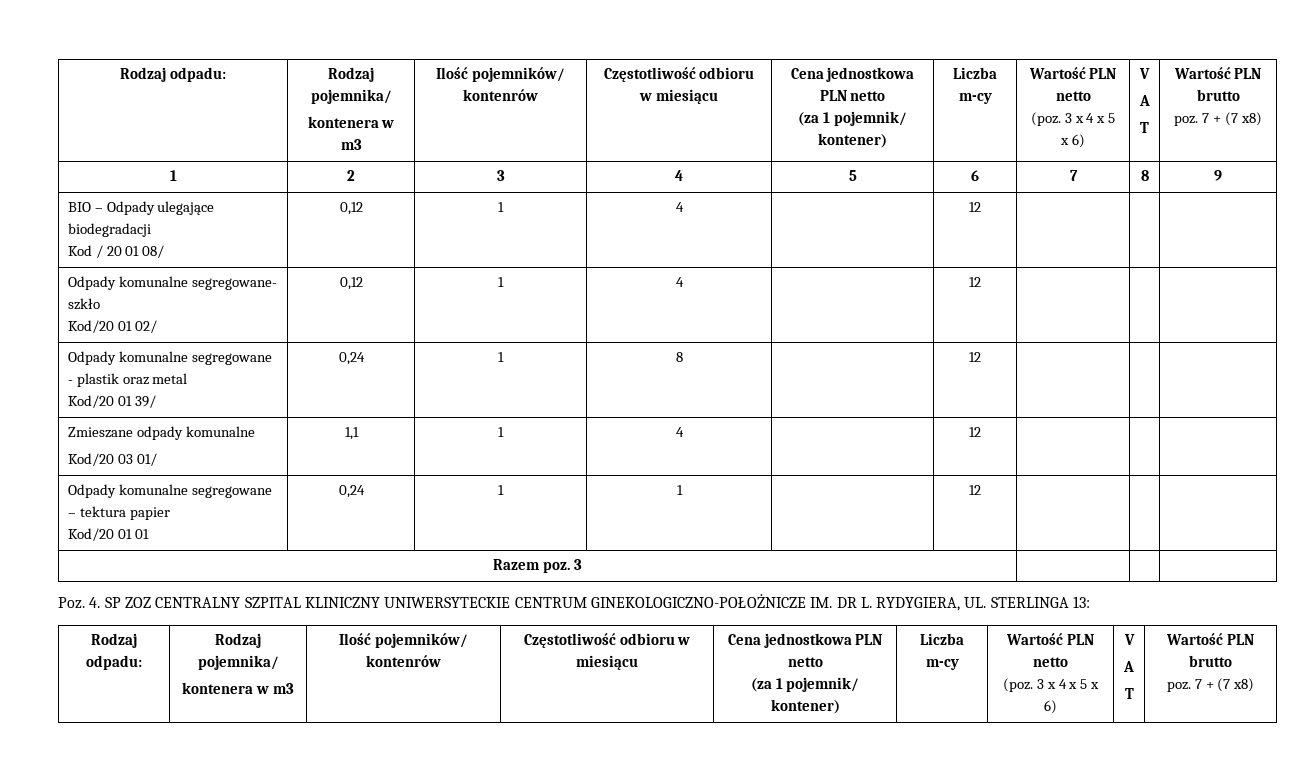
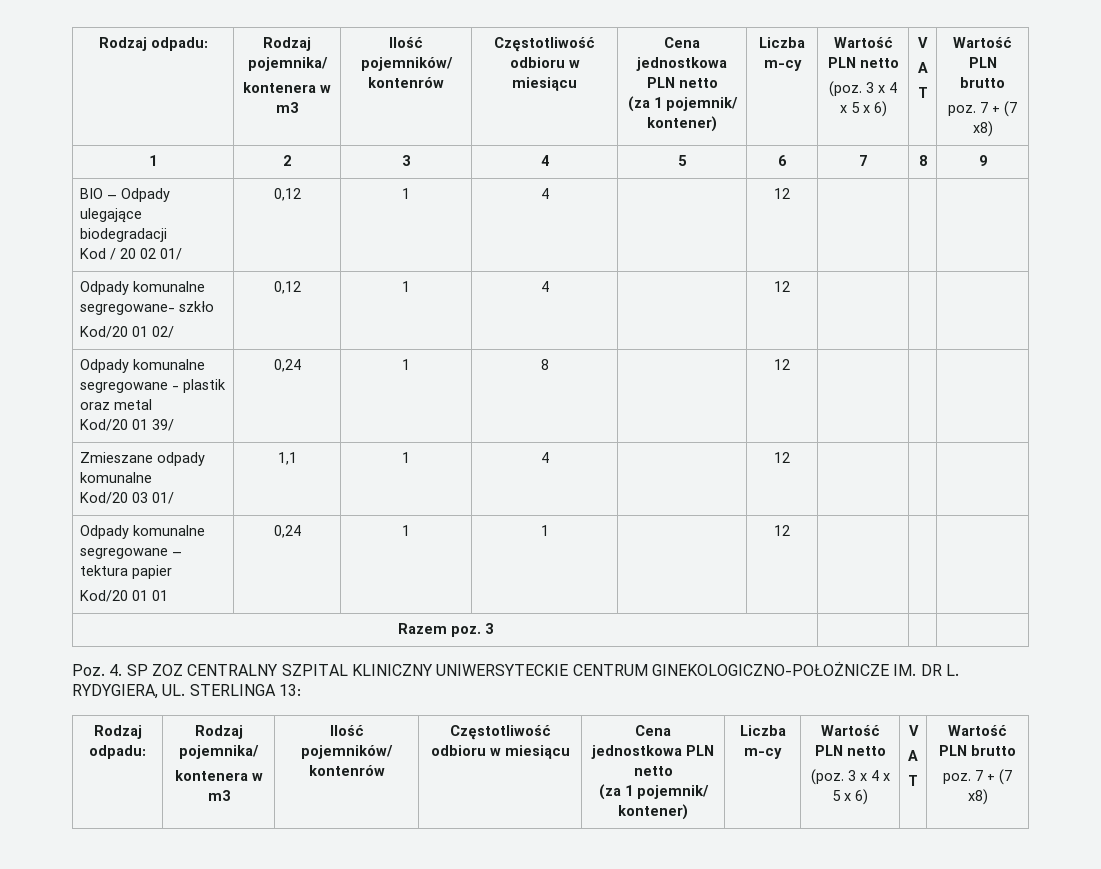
  BIO – Odpady ulegające biodegradacji
- Kod / 20 01 08/ | 0,12 | 1 | 4 | | 12 | | |
+ Kod / 20 02 01/ | 0,12 | 1 | 4 | | 12 | | |

